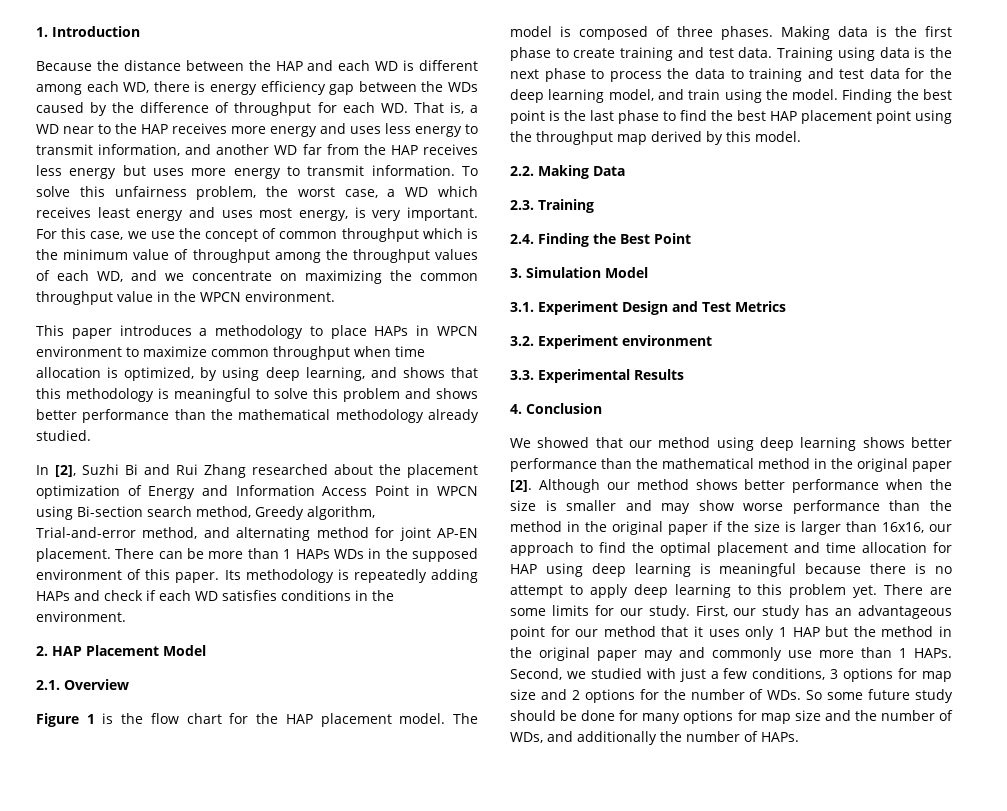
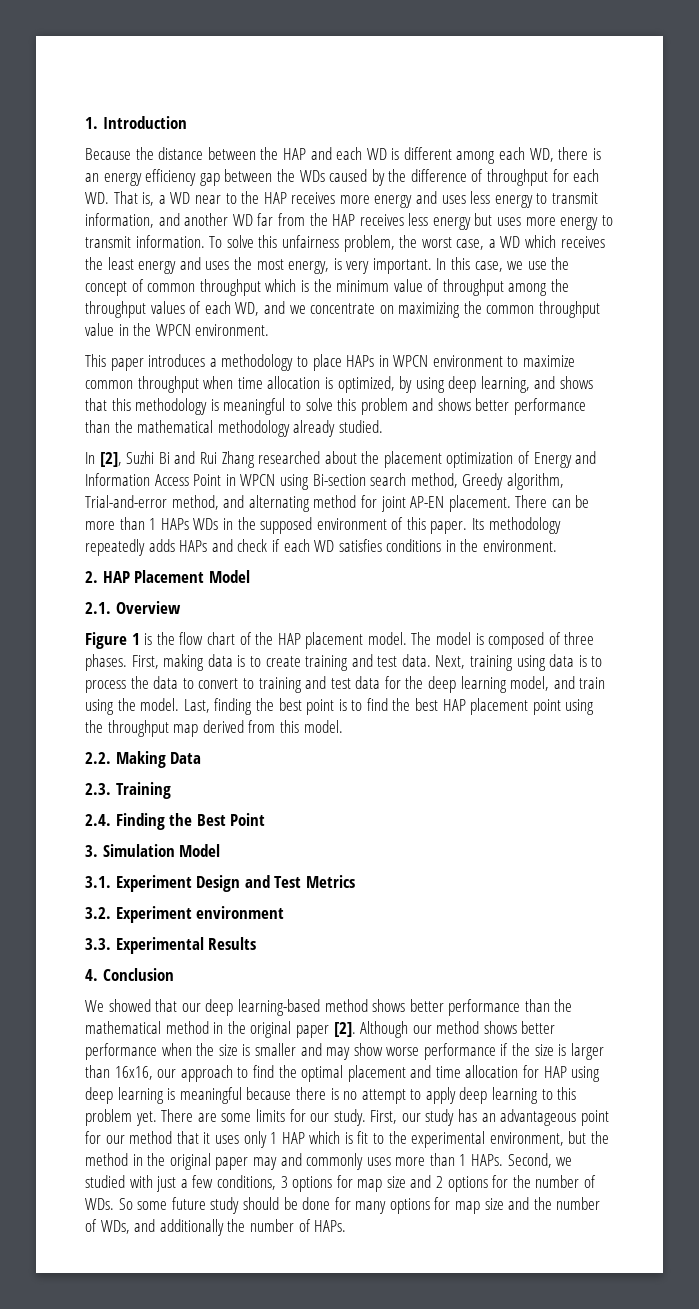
- Because the distance between the HAP and each WD is different among each WD, there is energy efficiency gap between the WDs caused by the difference of throughput for each WD. That is, a WD near to the HAP receives more energy and uses less energy to transmit information, and another WD far from the HAP receives less energy but uses more energy to transmit information.
+ Because the distance between the HAP and each WD is different among each WD, there is an energy efficiency gap between the WDs caused by the difference of throughput for each WD. That is, a WD near to the HAP receives more energy and uses less energy to transmit information, and another WD far from the HAP receives less energy but uses more energy to transmit information.
- To solve this unfairness problem, the worst case, a WD which receives least energy and uses most energy, is very important.
+ To solve this unfairness problem, the worst case, a WD which receives the least energy and uses the most energy, is very important.
- For this case, we use the concept of common throughput which is the minimum value of throughput among the throughput values of each WD, and we concentrate on maximizing the common throughput value in the WPCN environment.
+ In this case, we use the concept of common throughput which is the minimum value of throughput among the throughput values of each WD, and we concentrate on maximizing the common throughput value in the WPCN environment.
- Its methodology is repeatedly adding HAPs and check if each WD satisfies conditions in the environment.
+ Its methodology repeatedly adds HAPs and check if each WD satisfies conditions in the environment.
- Figure 1 is the flow chart for the HAP placement model.
+ Figure 1 is the flow chart of the HAP placement model.
- Making data is the first phase to create training and test data.
+ First, making data is to create training and test data.
- Training using data is the next phase to process the data to training and test data for the deep learning model, and train using the model.
+ Next, training using data is to process the data to convert to training and test data for the deep learning model, and train using the model.
- Finding the best point is the last phase to find the best HAP placement point using the throughput map derived by this model.
+ Last, finding the best point is to find the best HAP placement point using the throughput map derived from this model.
- We showed that our method using deep learning shows better performance than the mathematical method in the original paper [2].
+ We showed that our deep learning-based method shows better performance than the mathematical method in the original paper [2].
- Although our method shows better performance when the size is smaller and may show worse performance than the method in the original paper if the size is larger than 16x16, our approach to find the optimal placement and time allocation for HAP using deep learning is meaningful because there is no attempt to apply deep learning to this problem yet.
+ Although our method shows better performance when the size is smaller and may show worse performance if the size is larger than 16x16, our approach to find the optimal placement and time allocation for HAP using deep learning is meaningful because there is no attempt to apply deep learning to this problem yet.
- First, our study has an advantageous point for our method that it uses only 1 HAP but the method in the original paper may and commonly use more than 1 HAPs.
+ First, our study has an advantageous point for our method that it uses only 1 HAP which is fit to the experimental environment, but the method in the original paper may and commonly uses more than 1 HAPs.

